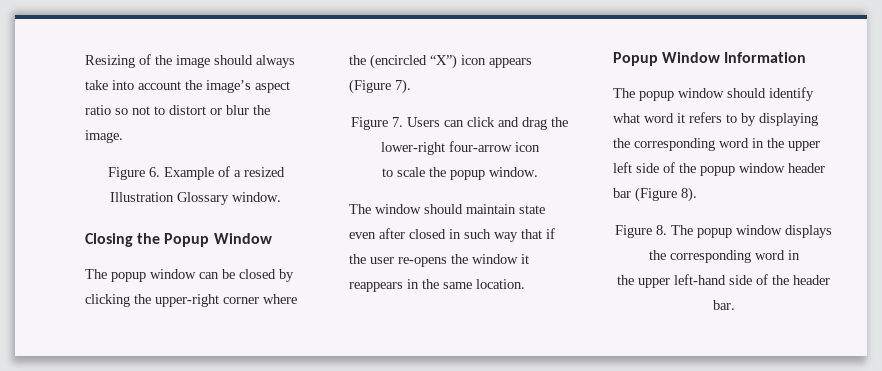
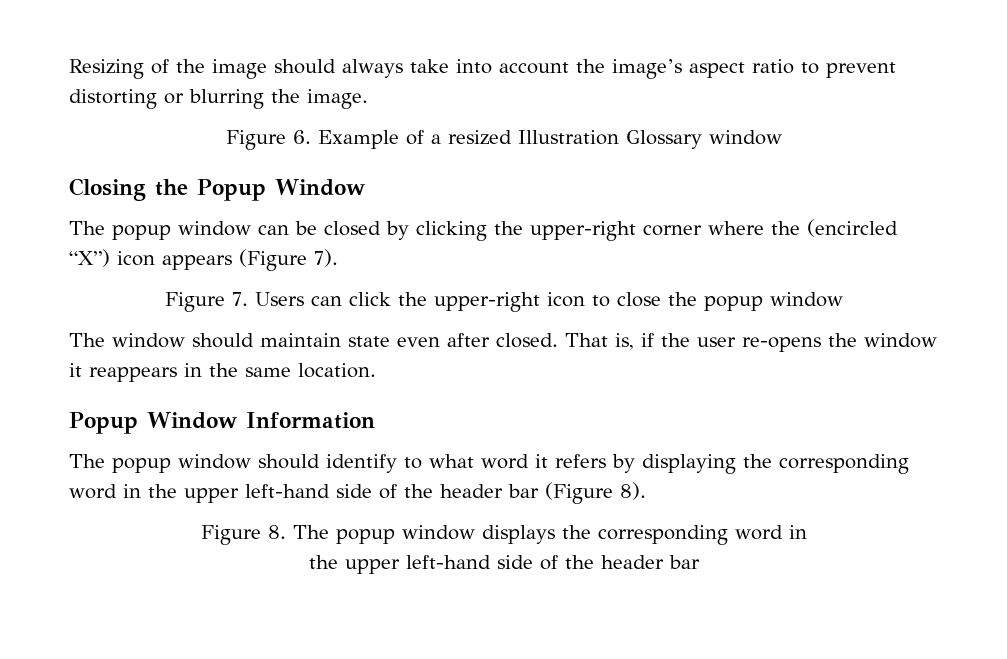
- Resizing of the image should always take into account the image’s aspect ratio so not to distort or blur the image.
+ Resizing of the image should always take into account the image’s aspect ratio to prevent distorting or blurring the image.
- Figure 6. Example of a resized Illustration Glossary window.
+ Figure 6. Example of a resized Illustration Glossary window
- Figure 7. Users can click and drag the lower-right four-arrow icon
- to scale the popup window.
+ Figure 7. Users can click the upper-right icon to close the popup window
- The window should maintain state even after closed in such way that if the user re-opens the window it reappears in the same location.
+ The window should maintain state even after closed. That is, if the user re-opens the window it reappears in the same location.
- The popup window should identify what word it refers to by displaying the corresponding word in the upper left side of the popup window header bar (Figure 8).
+ The popup window should identify to what word it refers by displaying the corresponding word in the upper left-hand side of the header bar (Figure 8).
  Figure 8. The popup window displays the corresponding word in
- the upper left-hand side of the header bar.
+ the upper left-hand side of the header bar

